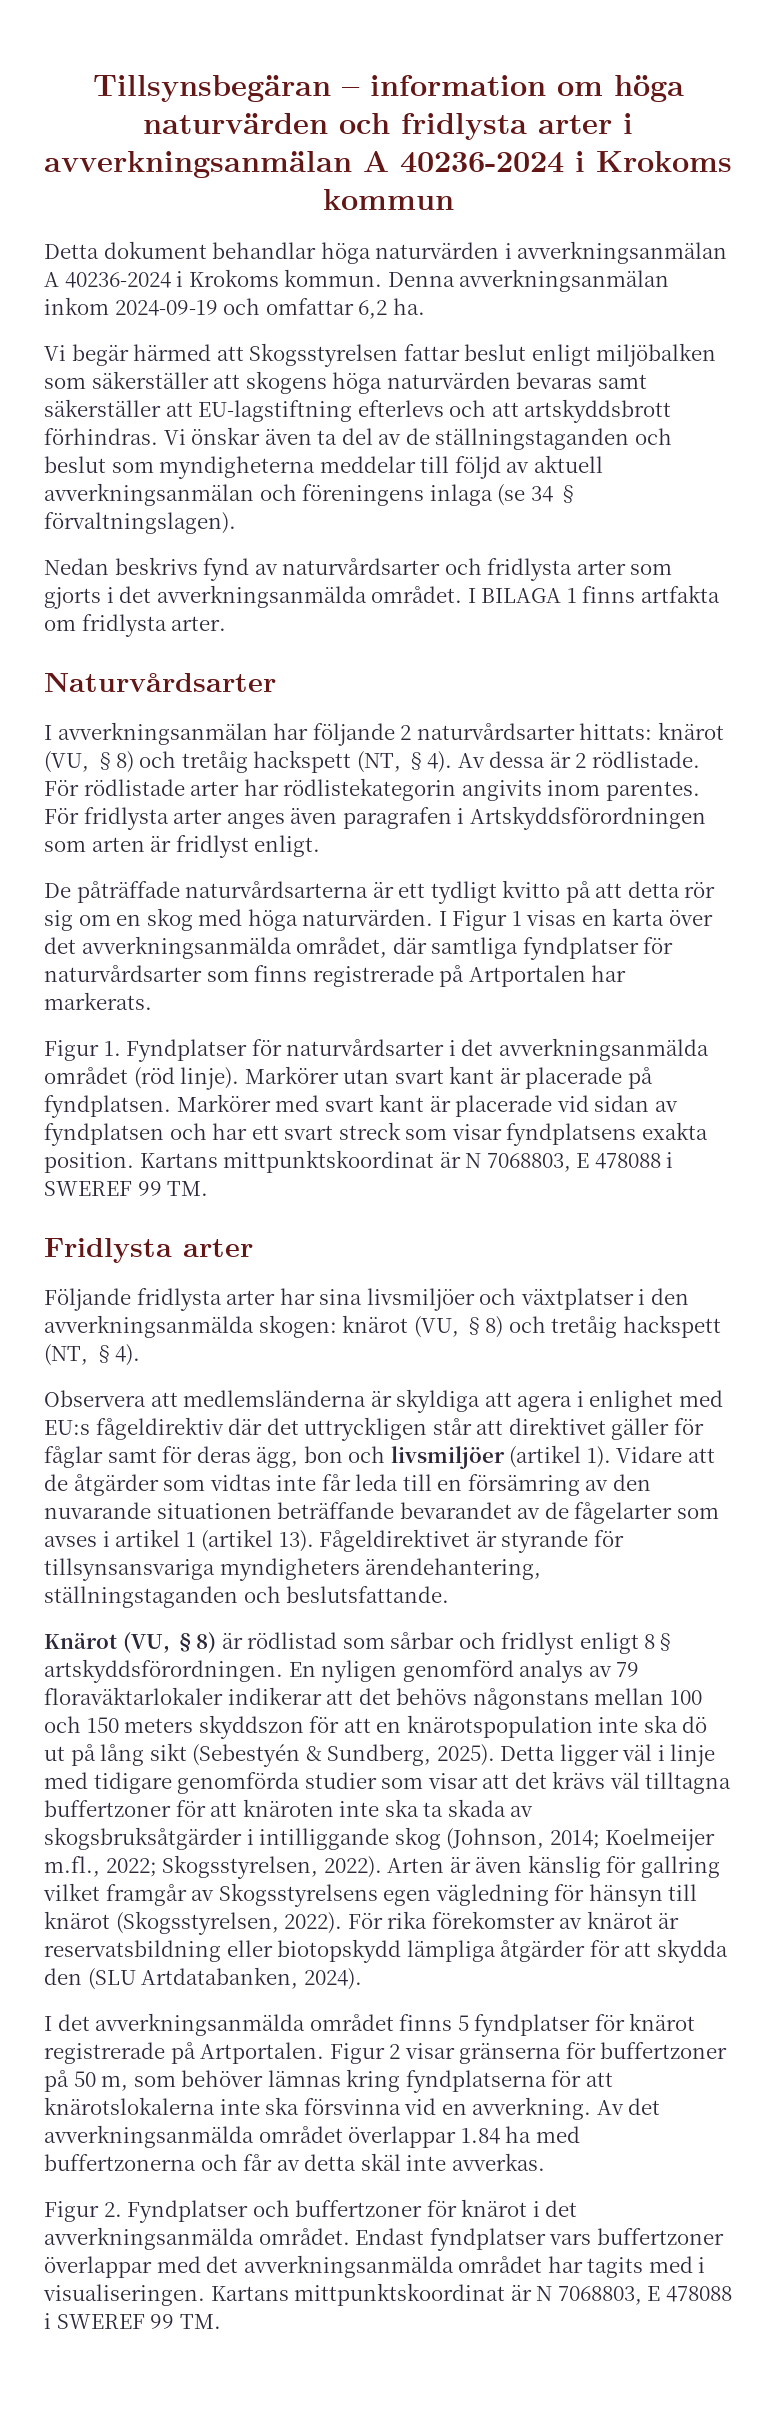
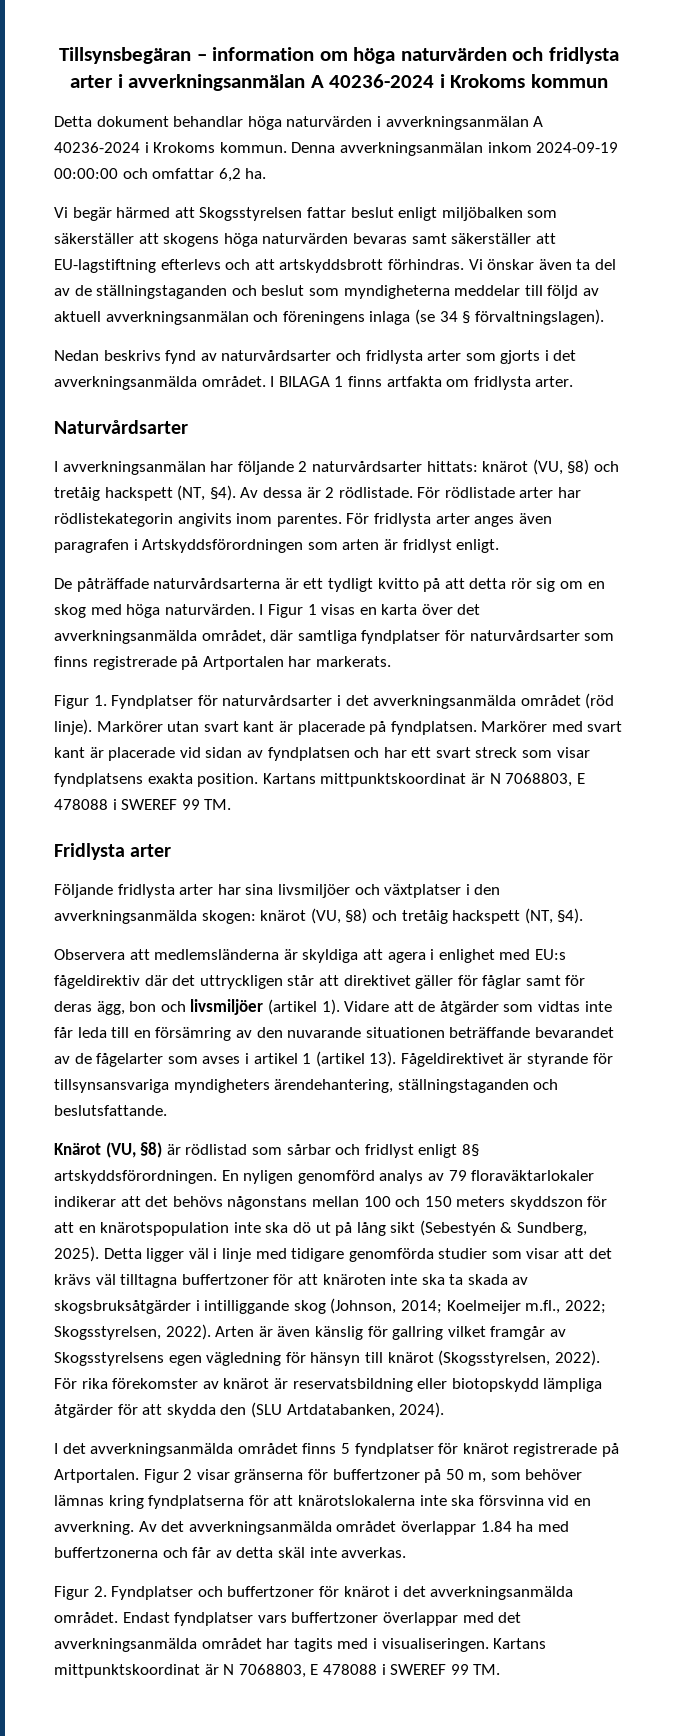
- Denna avverkningsanmälan inkom 2024-09-19 och omfattar 6,2 ha.
+ Denna avverkningsanmälan inkom 2024-09-19 00:00:00 och omfattar 6,2 ha.

